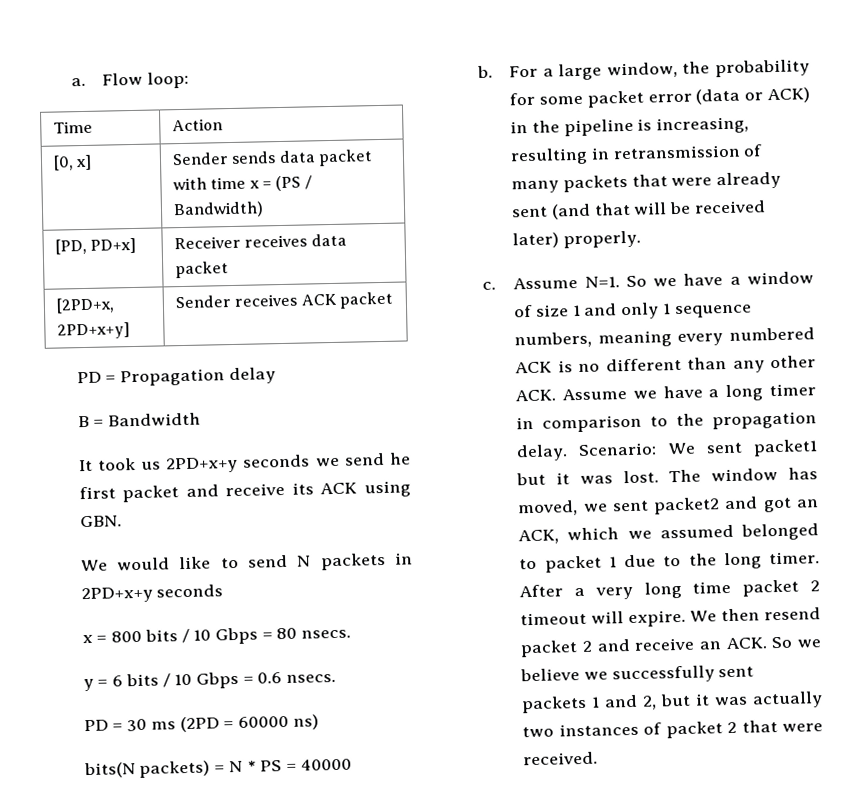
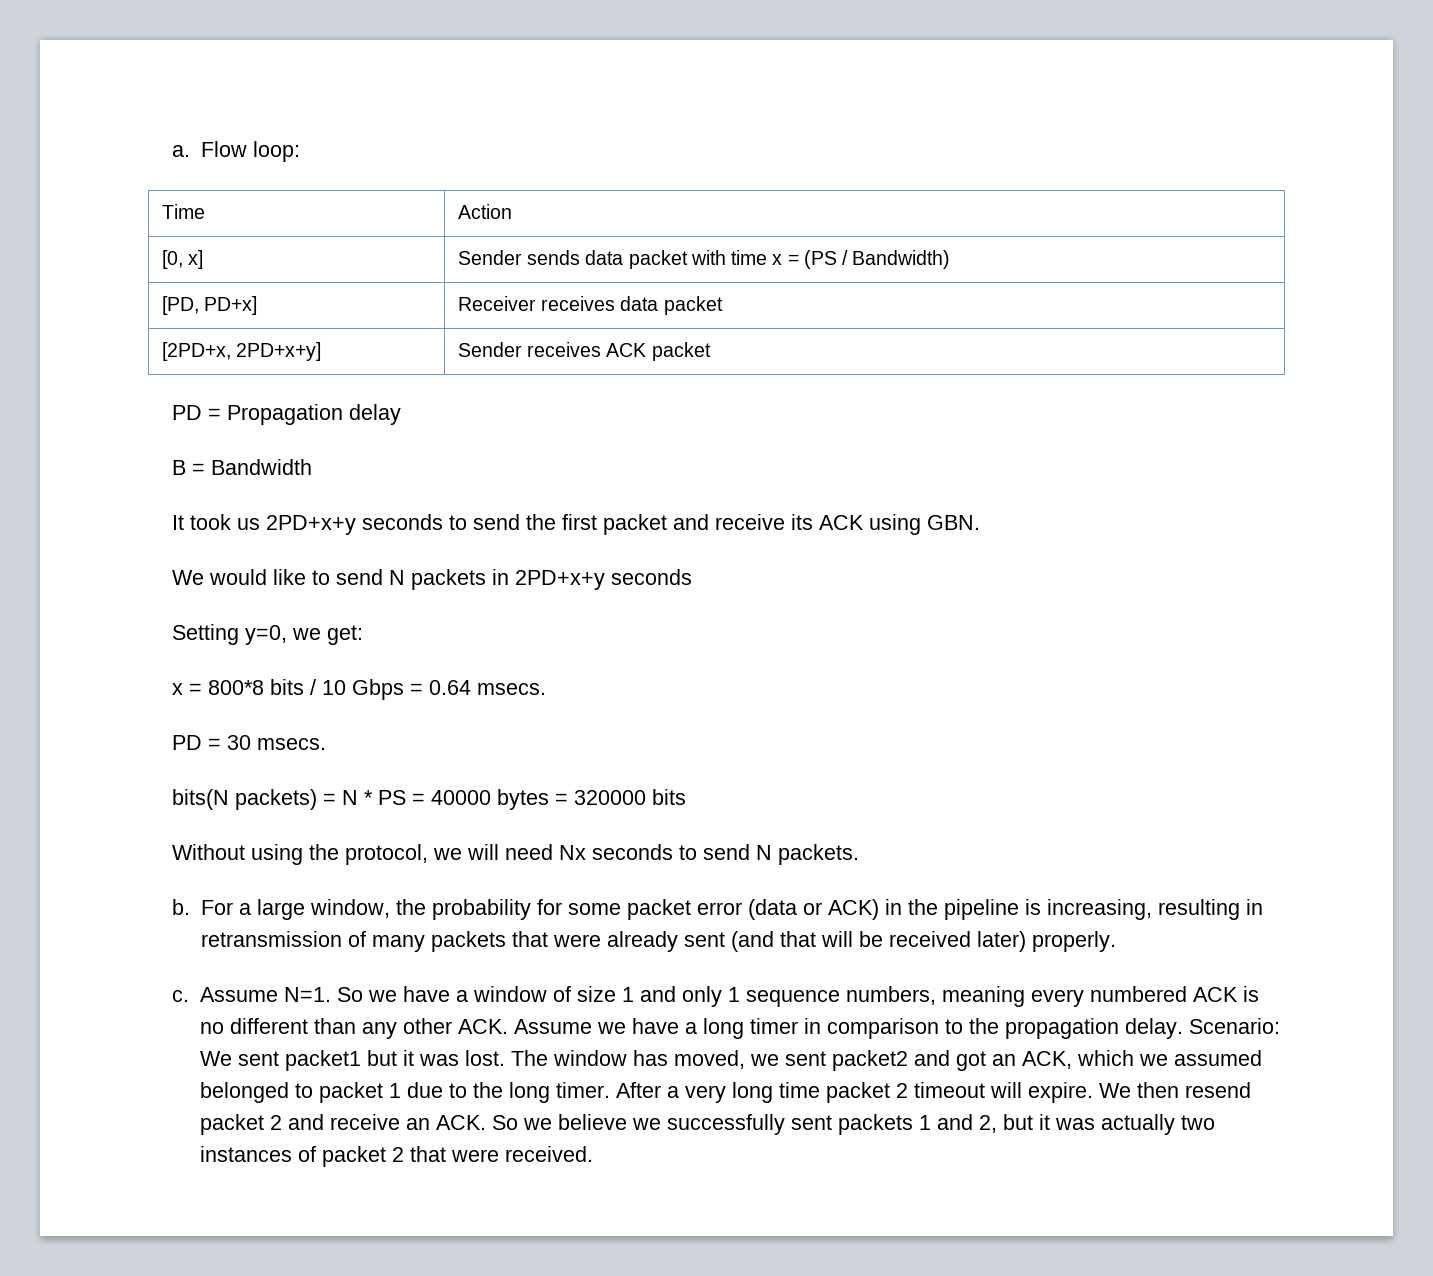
- It took us 2PD+x+y seconds we send he first packet and receive its ACK using GBN.
+ It took us 2PD+x+y seconds to send the first packet and receive its ACK using GBN.
- x = 800 bits / 10 Gbps = 80 nsecs.
- y = 6 bits / 10 Gbps = 0.6 nsecs.
- PD = 30 ms (2PD = 60000 ns)
+ Setting y=0, we get:
+ x = 800*8 bits / 10 Gbps = 0.64 msecs.
+ PD = 30 msecs.
- bits(N packets) = N * PS = 40000
+ bits(N packets) = N * PS = 40000 bytes = 320000 bits
+ Without using the protocol, we will need Nx seconds to send N packets.

